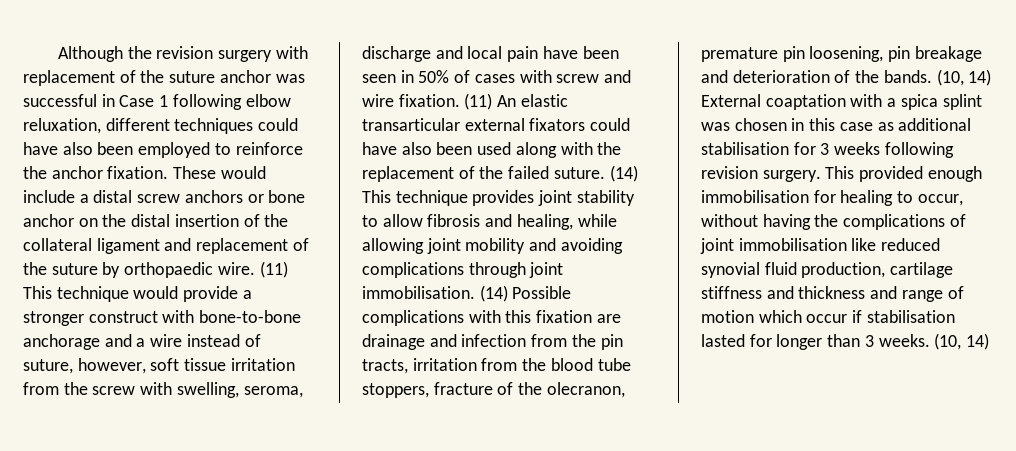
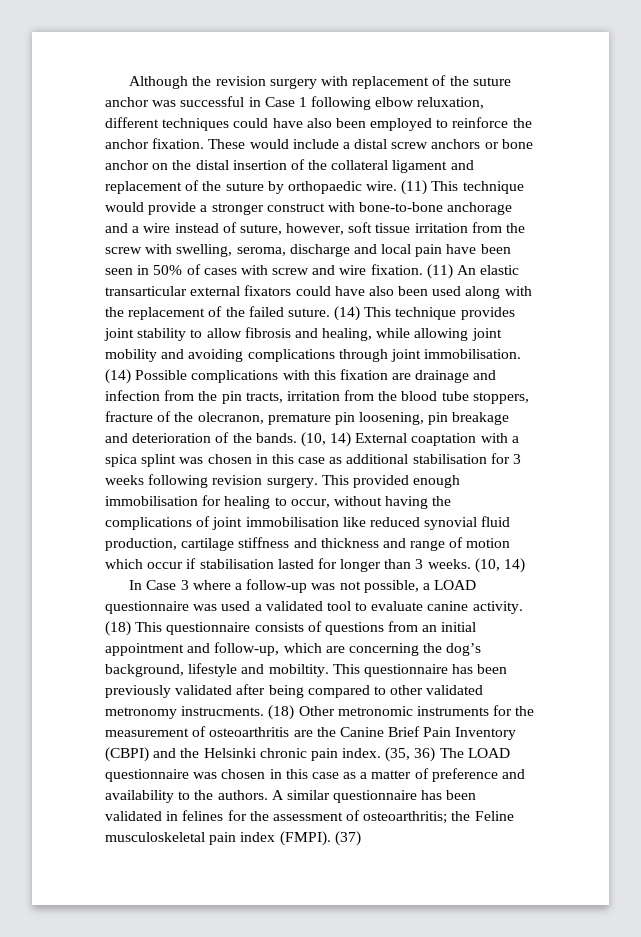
+ In Case 3 where a follow-up was not possible, a LOAD questionnaire was used a validated tool to evaluate canine activity. (18) This questionnaire consists of questions from an initial appointment and follow-up, which are concerning the dog’s background, lifestyle and mobiltity. This questionnaire has been previously validated after being compared to other validated metronomy instrucments. (18) Other metronomic instruments for the measurement of osteoarthritis are the Canine Brief Pain Inventory (CBPI) and the Helsinki chronic pain index. (35, 36) The LOAD questionnaire was chosen in this case as a matter of preference and availability to the authors. A similar questionnaire has been validated in felines for the assessment of osteoarthritis; the Feline musculoskeletal pain index (FMPI). (37)

